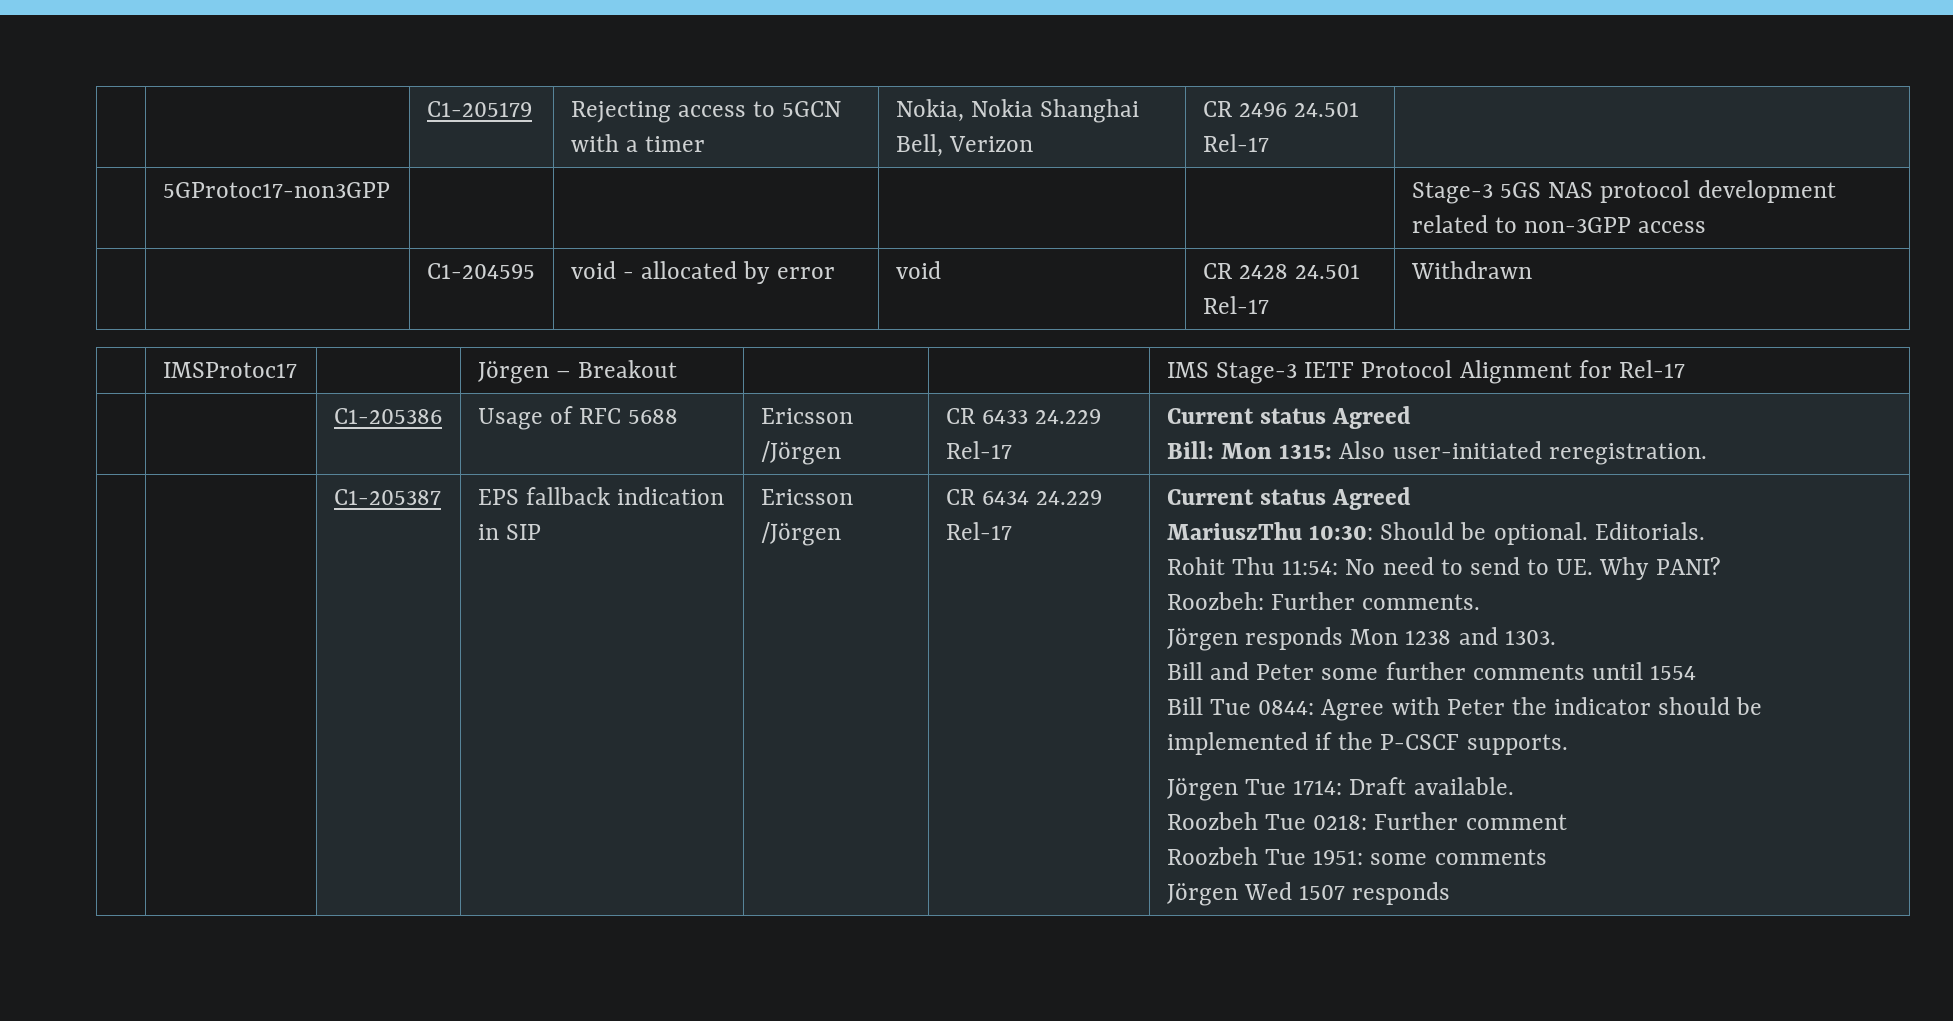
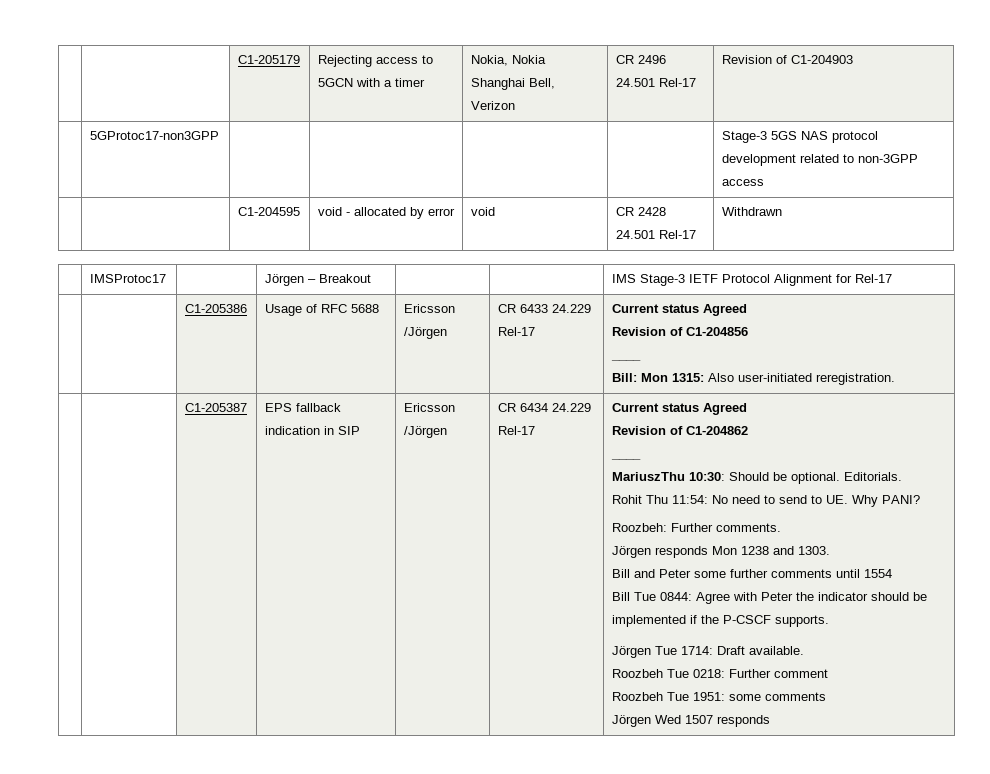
- | | C1-205179 | Rejecting access to 5GCN with a timer | Nokia, Nokia Shanghai Bell, Verizon | CR 2496 24.501 Rel-17 |
+ | | C1-205179 | Rejecting access to 5GCN with a timer | Nokia, Nokia Shanghai Bell, Verizon | CR 2496 24.501 Rel-17 | Revision of C1-204903
  | | C1-205386 | Usage of RFC 5688 | Ericsson /Jörgen | CR 6433 24.229 Rel-17 | Current status Agreed
+ Revision of C1-204856
+ ____
+ Revision of C1-204862
+ ____

